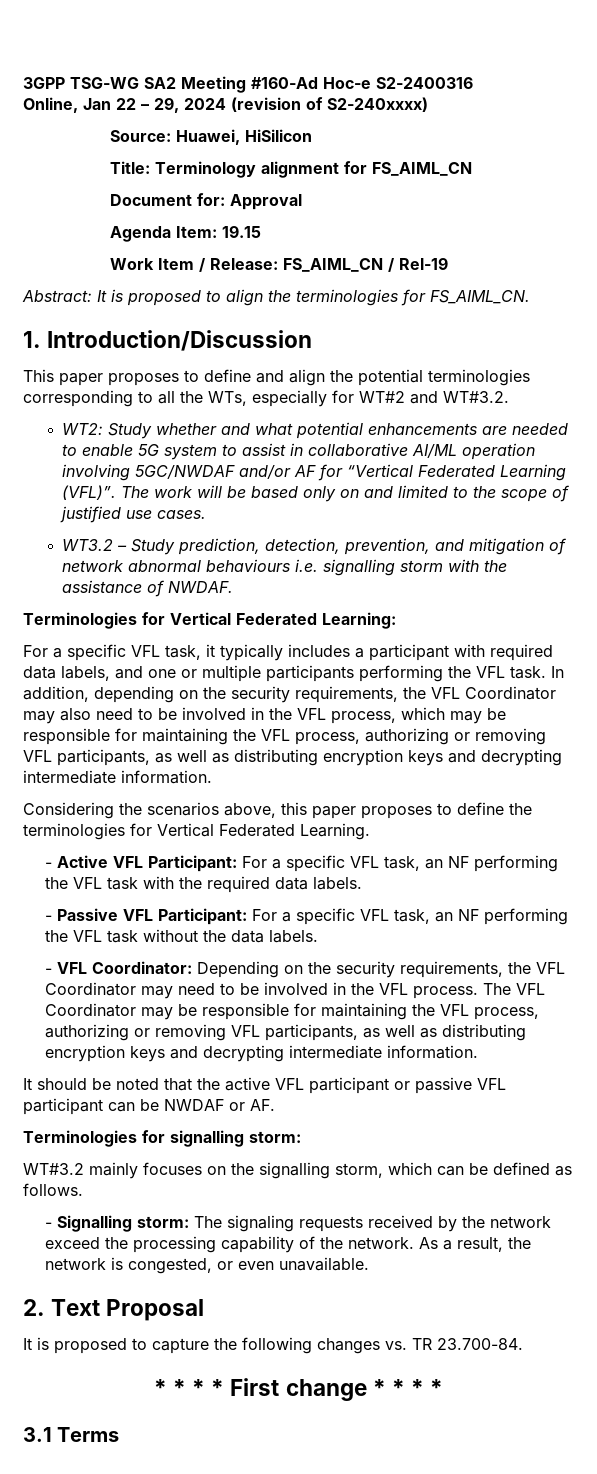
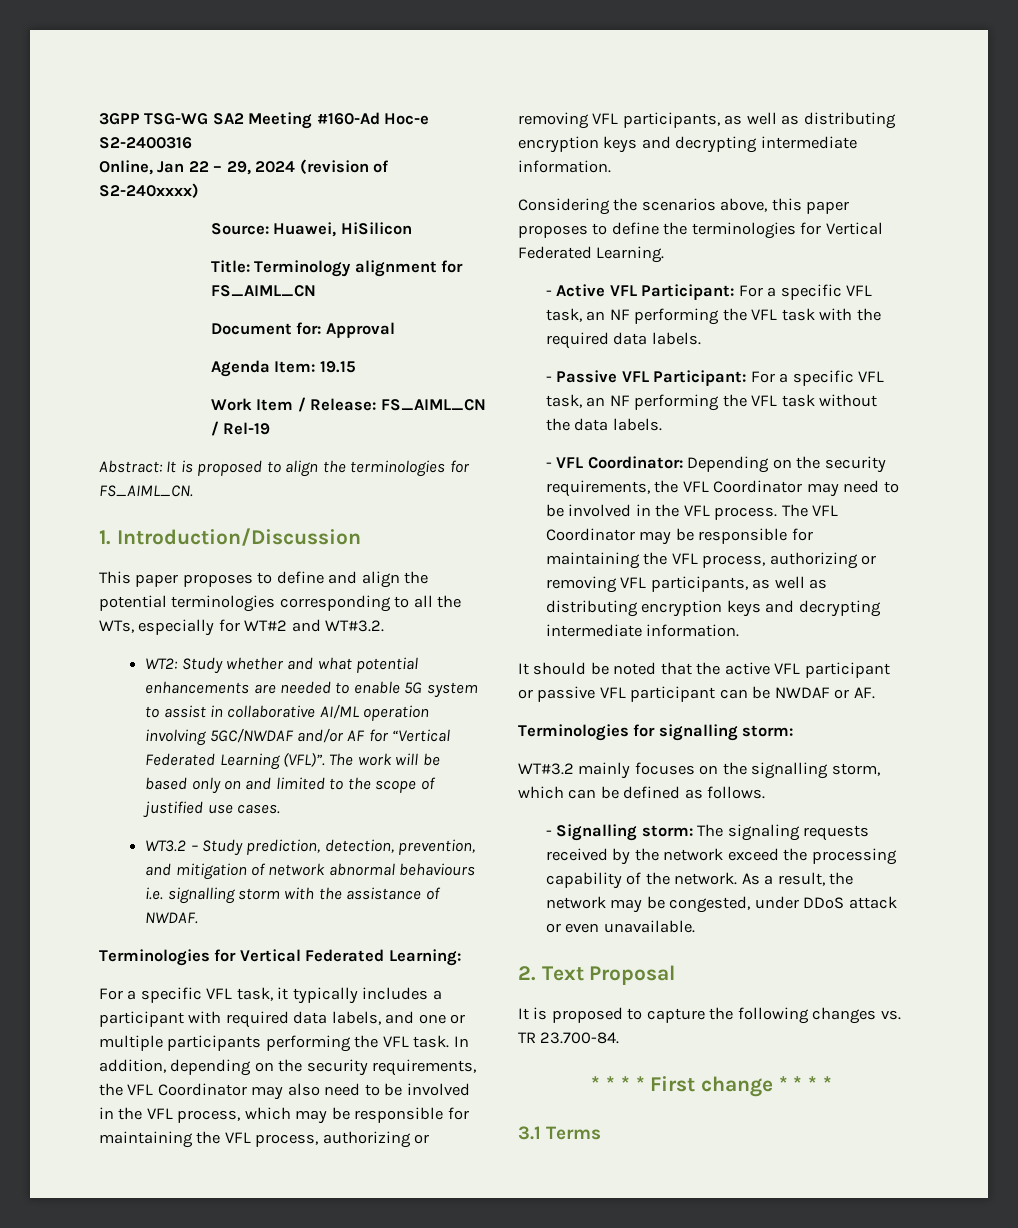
- As a result, the network is congested, or even unavailable.
+ As a result, the network may be congested, under DDoS attack or even unavailable.

